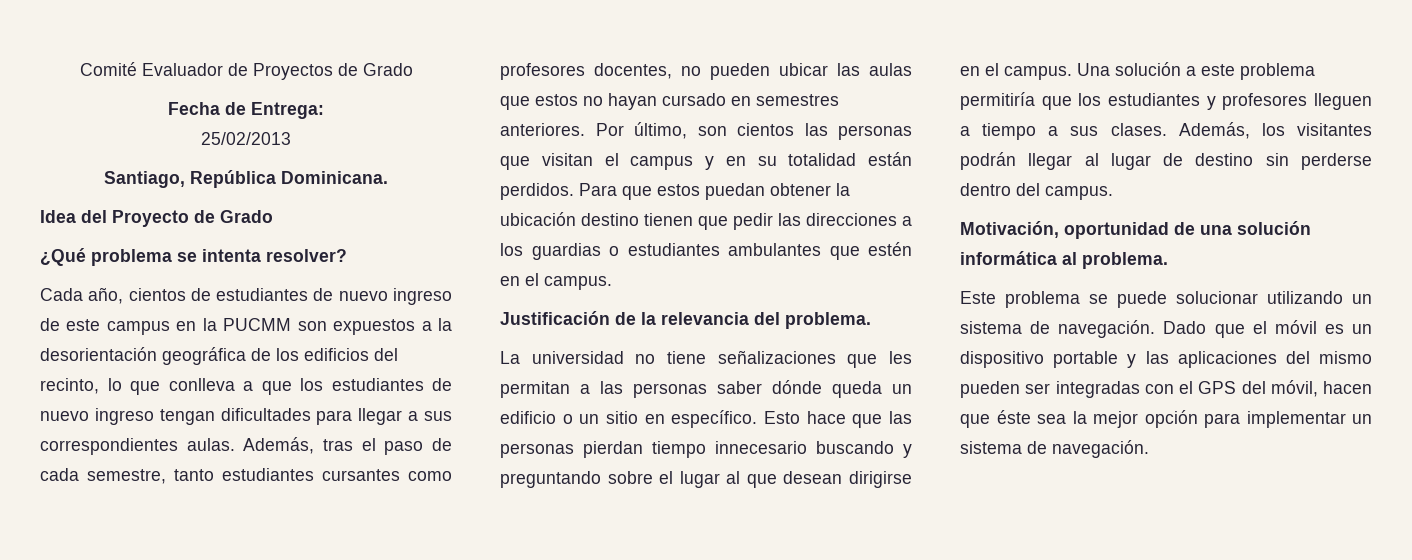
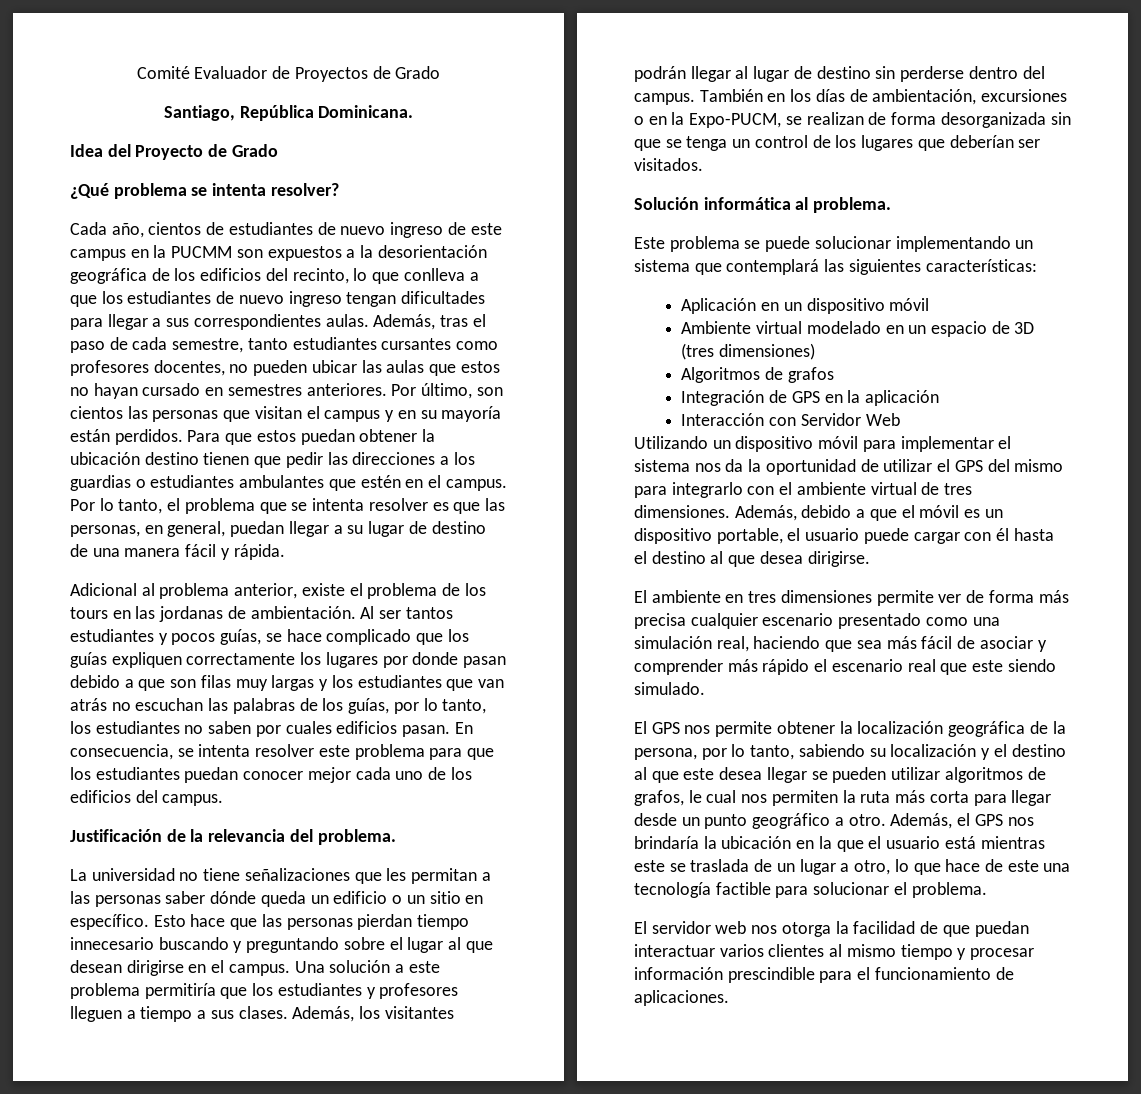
- Fecha de Entrega:
- 25/02/2013
- Por último, son cientos las personas que visitan el campus y en su totalidad están perdidos.
+ Por último, son cientos las personas que visitan el campus y en su mayoría están perdidos.
+ Por lo tanto, el problema que se intenta resolver es que las personas, en general, puedan llegar a su lugar de destino de una manera fácil y rápida.
+ Adicional al problema anterior, existe el problema de los tours en las jordanas de ambientación. Al ser tantos estudiantes y pocos guías, se hace complicado que los guías expliquen correctamente los lugares por donde pasan debido a que son filas muy largas y los estudiantes que van atrás no escuchan las palabras de los guías, por lo tanto, los estudiantes no saben por cuales edificios pasan. En consecuencia, se intenta resolver este problema para que los estudiantes puedan conocer mejor cada uno de los edificios del campus.
- Además, los visitantes podrán llegar al lugar de destino sin perderse dentro del campus.
- Motivación, oportunidad de una solución informática al problema.
+ Además, los visitantes podrán llegar al lugar de destino sin perderse dentro del campus. También en los días de ambientación, excursiones o en la Expo-PUCM, se realizan de forma desorganizada sin que se tenga un control de los lugares que deberían ser visitados.
+ Solución informática al problema.
- Este problema se puede solucionar utilizando un sistema de navegación. Dado que el móvil es un dispositivo portable y las aplicaciones del mismo pueden ser integradas con el GPS del móvil, hacen que éste sea la mejor opción para implementar un sistema de navegación.
+ Este problema se puede solucionar implementando un sistema que contemplará las siguientes características:
+ Aplicación en un dispositivo móvil
+ Ambiente virtual modelado en un espacio de 3D (tres dimensiones)
+ Algoritmos de grafos
+ Integración de GPS en la aplicación
+ Interacción con Servidor Web
+ Utilizando un dispositivo móvil para implementar el sistema nos da la oportunidad de utilizar el GPS del mismo para integrarlo con el ambiente virtual de tres dimensiones. Además, debido a que el móvil es un dispositivo portable, el usuario puede cargar con él hasta el destino al que desea dirigirse.
+ El ambiente en tres dimensiones permite ver de forma más precisa cualquier escenario presentado como una simulación real, haciendo que sea más fácil de asociar y comprender más rápido el escenario real que este siendo simulado.
+ El GPS nos permite obtener la localización geográfica de la persona, por lo tanto, sabiendo su localización y el destino al que este desea llegar se pueden utilizar algoritmos de grafos, le cual nos permiten la ruta más corta para llegar desde un punto geográfico a otro. Además, el GPS nos brindaría la ubicación en la que el usuario está mientras este se traslada de un lugar a otro, lo que hace de este una tecnología factible para solucionar el problema.
+ El servidor web nos otorga la facilidad de que puedan interactuar varios clientes al mismo tiempo y procesar información prescindible para el funcionamiento de aplicaciones.

